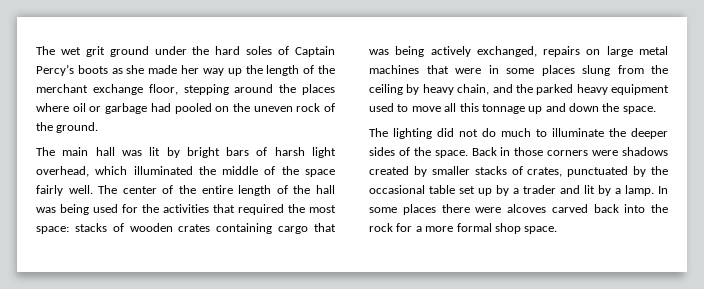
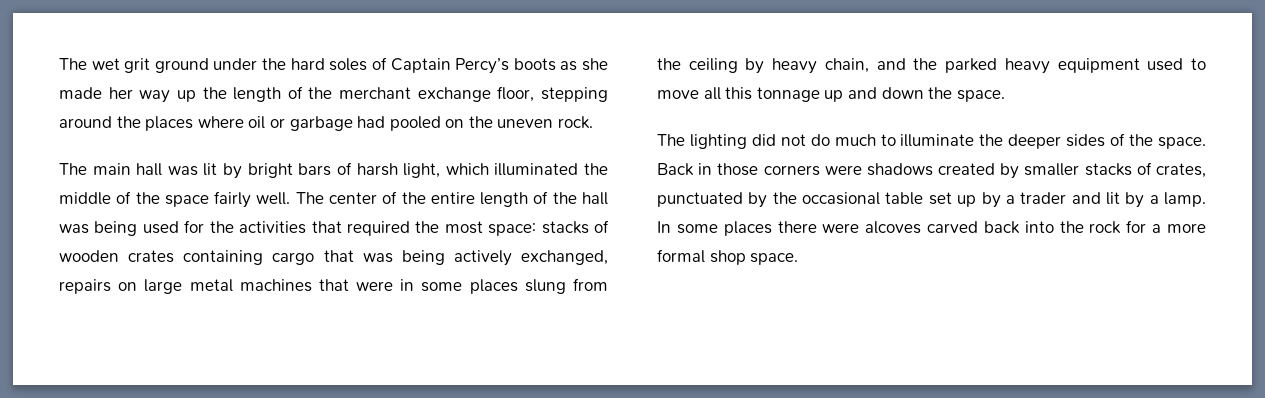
- The wet grit ground under the hard soles of Captain Percy’s boots as she made her way up the length of the merchant exchange floor, stepping around the places where oil or garbage had pooled on the uneven rock of the ground.
+ The wet grit ground under the hard soles of Captain Percy’s boots as she made her way up the length of the merchant exchange floor, stepping around the places where oil or garbage had pooled on the uneven rock.
- The main hall was lit by bright bars of harsh light overhead, which illuminated the middle of the space fairly well.
+ The main hall was lit by bright bars of harsh light, which illuminated the middle of the space fairly well.

